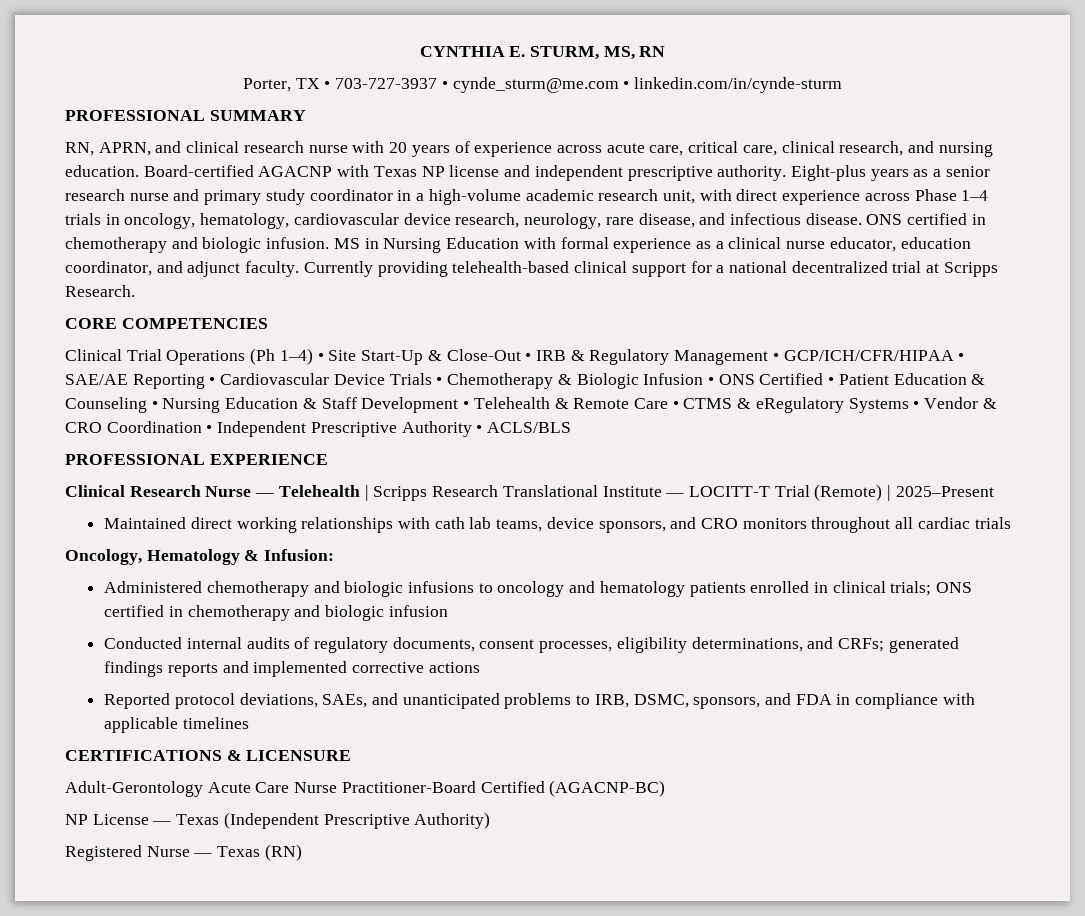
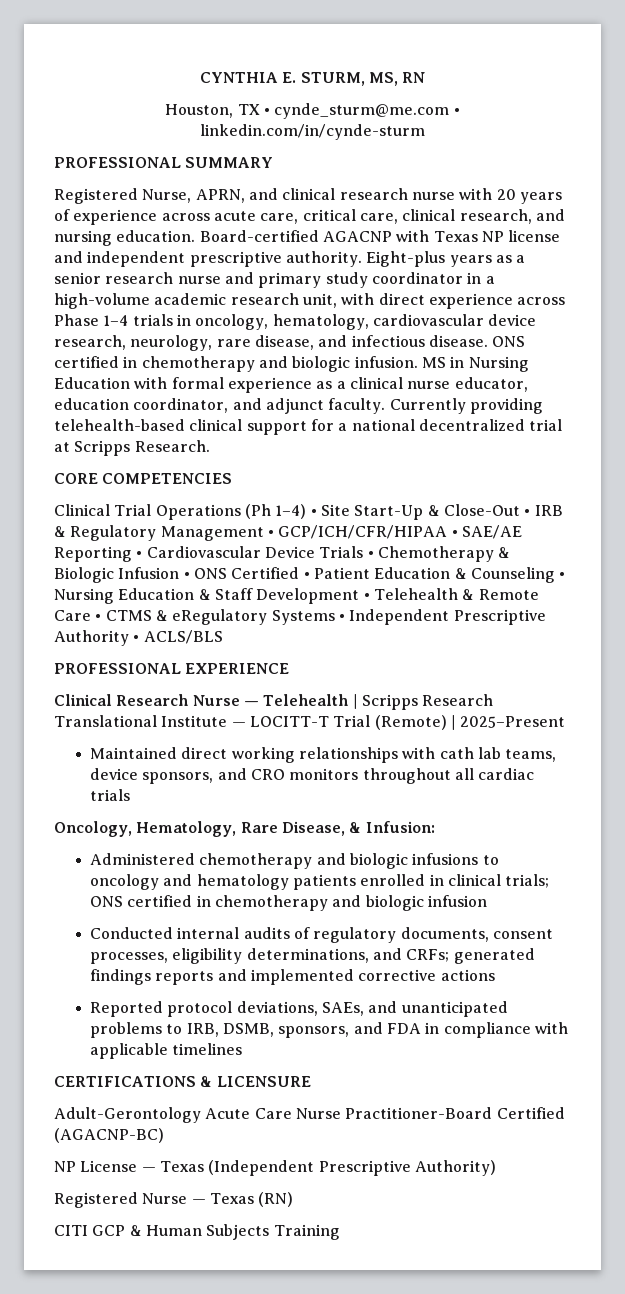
- Porter, TX • 703-727-3937 • cynde_sturm@me.com • linkedin.com/in/cynde-sturm
+ Houston, TX • cynde_sturm@me.com • linkedin.com/in/cynde-sturm
- RN, APRN, and clinical research nurse with 20 years of experience across acute care, critical care, clinical research, and nursing education.
+ Registered Nurse, APRN, and clinical research nurse with 20 years of experience across acute care, critical care, clinical research, and nursing education.
- Clinical Trial Operations (Ph 1–4) • Site Start-Up & Close-Out • IRB & Regulatory Management • GCP/ICH/CFR/HIPAA • SAE/AE Reporting • Cardiovascular Device Trials • Chemotherapy & Biologic Infusion • ONS Certified • Patient Education & Counseling • Nursing Education & Staff Development • Telehealth & Remote Care • CTMS & eRegulatory Systems • Vendor & CRO Coordination • Independent Prescriptive Authority • ACLS/BLS
+ Clinical Trial Operations (Ph 1–4) • Site Start-Up & Close-Out • IRB & Regulatory Management • GCP/ICH/CFR/HIPAA • SAE/AE Reporting • Cardiovascular Device Trials • Chemotherapy & Biologic Infusion • ONS Certified • Patient Education & Counseling • Nursing Education & Staff Development • Telehealth & Remote Care • CTMS & eRegulatory Systems • Independent Prescriptive Authority • ACLS/BLS
- Oncology, Hematology & Infusion:
+ Oncology, Hematology, Rare Disease, & Infusion:
- Reported protocol deviations, SAEs, and unanticipated problems to IRB, DSMC, sponsors, and FDA in compliance with applicable timelines
+ Reported protocol deviations, SAEs, and unanticipated problems to IRB, DSMB, sponsors, and FDA in compliance with applicable timelines
+ CITI GCP & Human Subjects Training

